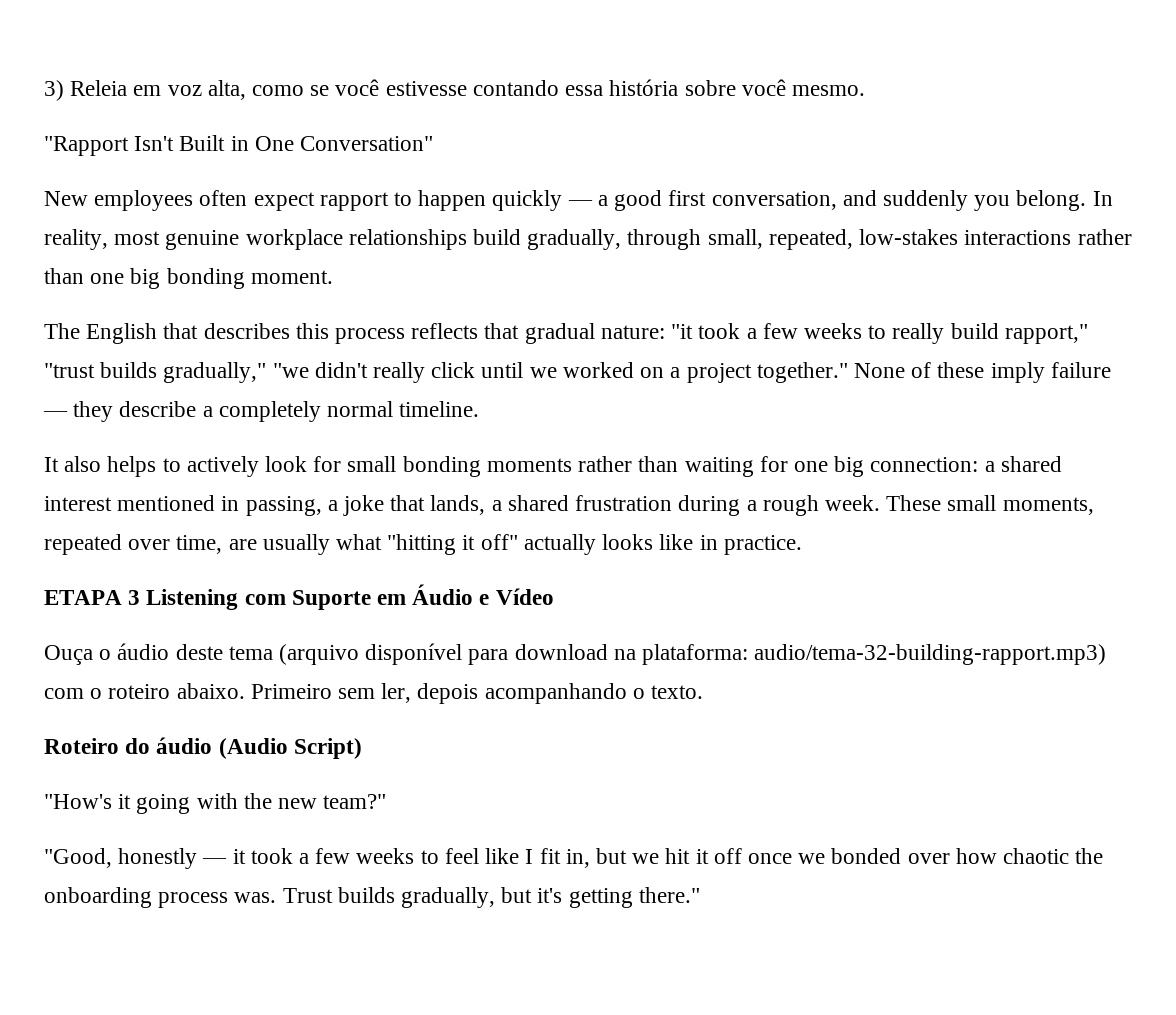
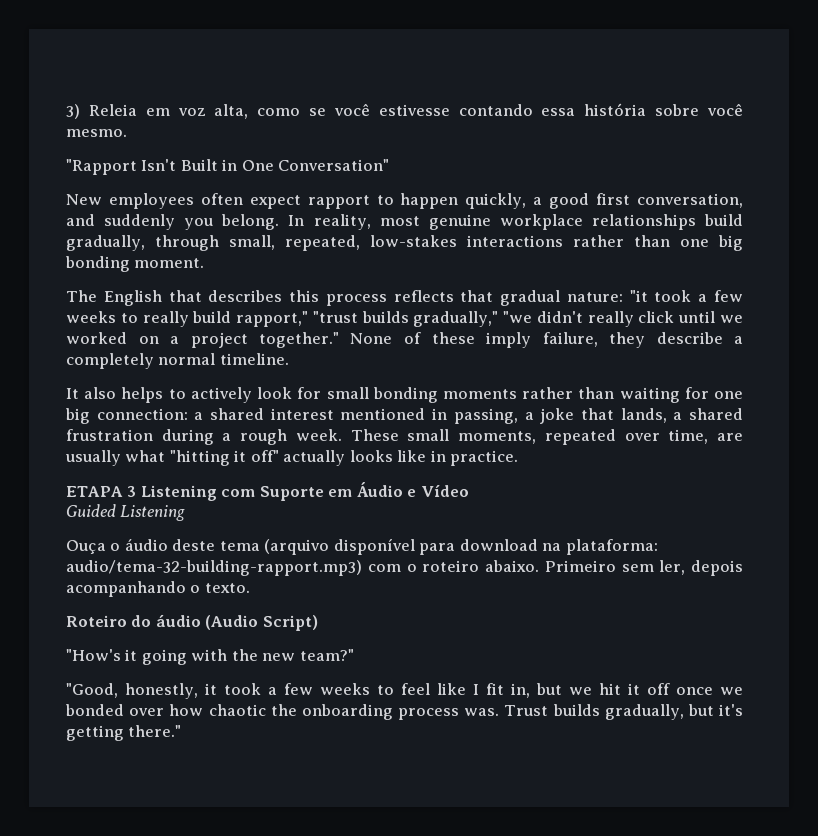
- New employees often expect rapport to happen quickly — a good first conversation, and suddenly you belong.
+ New employees often expect rapport to happen quickly, a good first conversation, and suddenly you belong.
- None of these imply failure — they describe a completely normal timeline.
+ None of these imply failure, they describe a completely normal timeline.
+ Guided Listening
- "Good, honestly — it took a few weeks to feel like I fit in, but we hit it off once we bonded over how chaotic the onboarding process was.
+ "Good, honestly, it took a few weeks to feel like I fit in, but we hit it off once we bonded over how chaotic the onboarding process was.

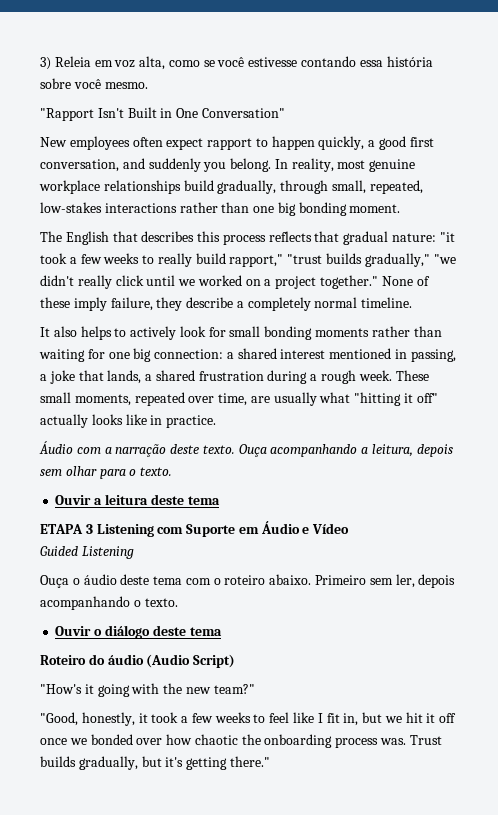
+ Áudio com a narração deste texto. Ouça acompanhando a leitura, depois sem olhar para o texto.
+ Ouvir a leitura deste tema
- Ouça o áudio deste tema (arquivo disponível para download na plataforma: audio/tema-32-building-rapport.mp3) com o roteiro abaixo.
+ Ouça o áudio deste tema com o roteiro abaixo.
+ Ouvir o diálogo deste tema

